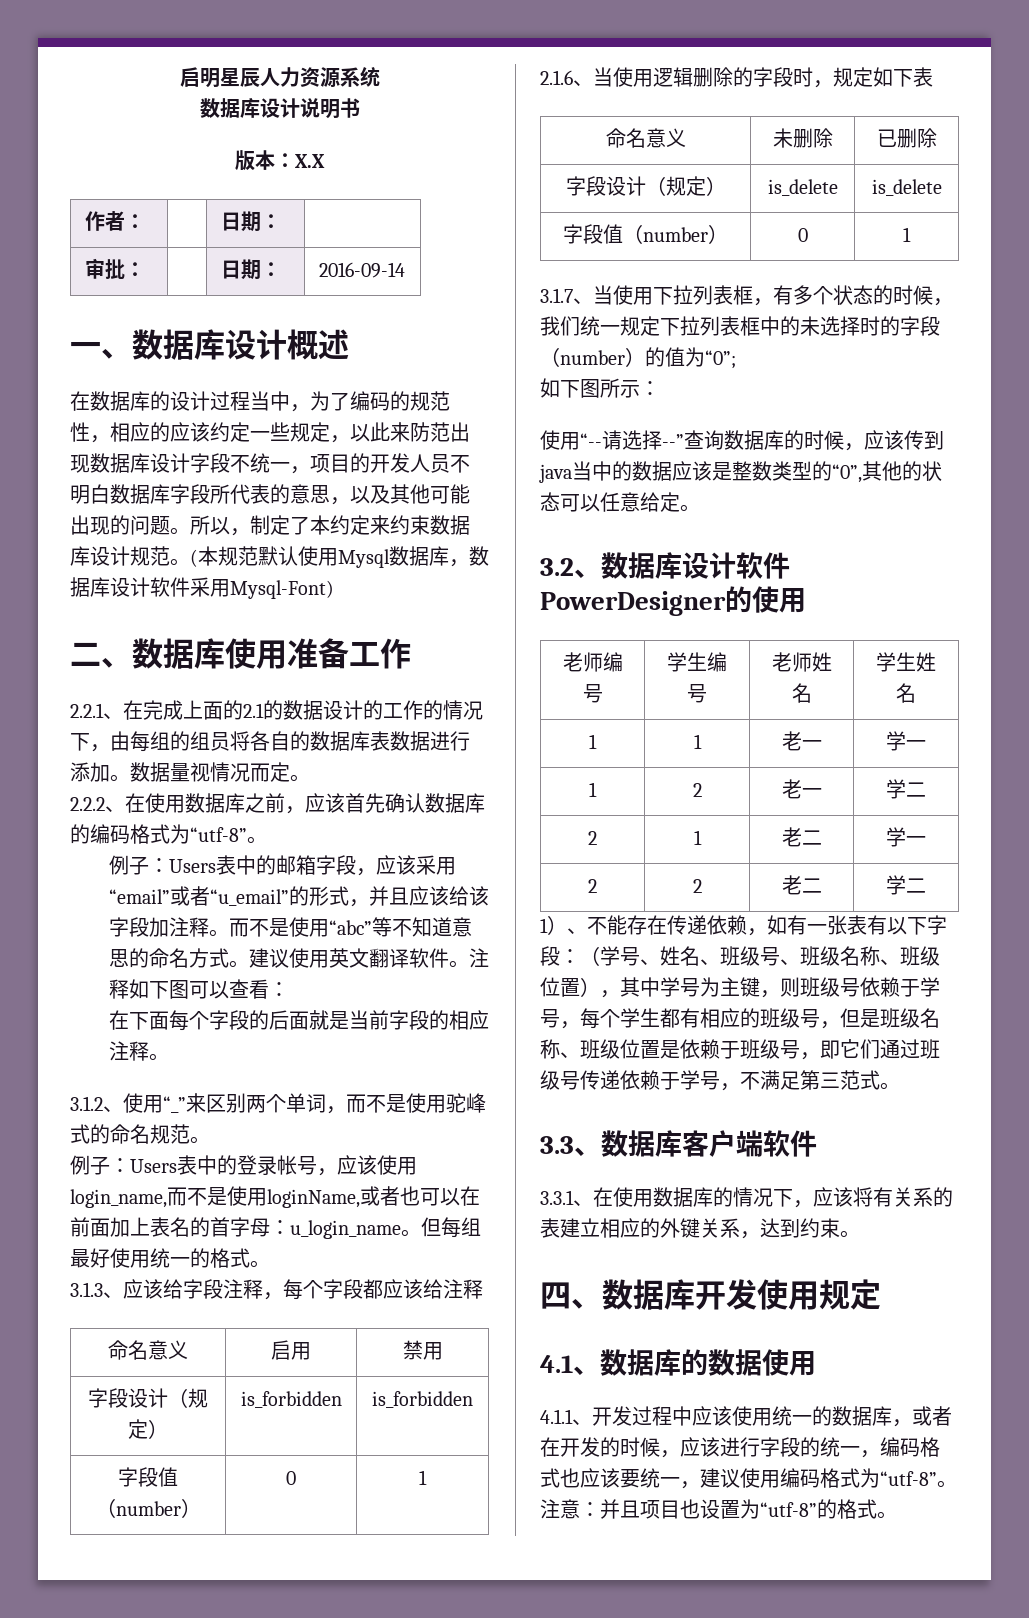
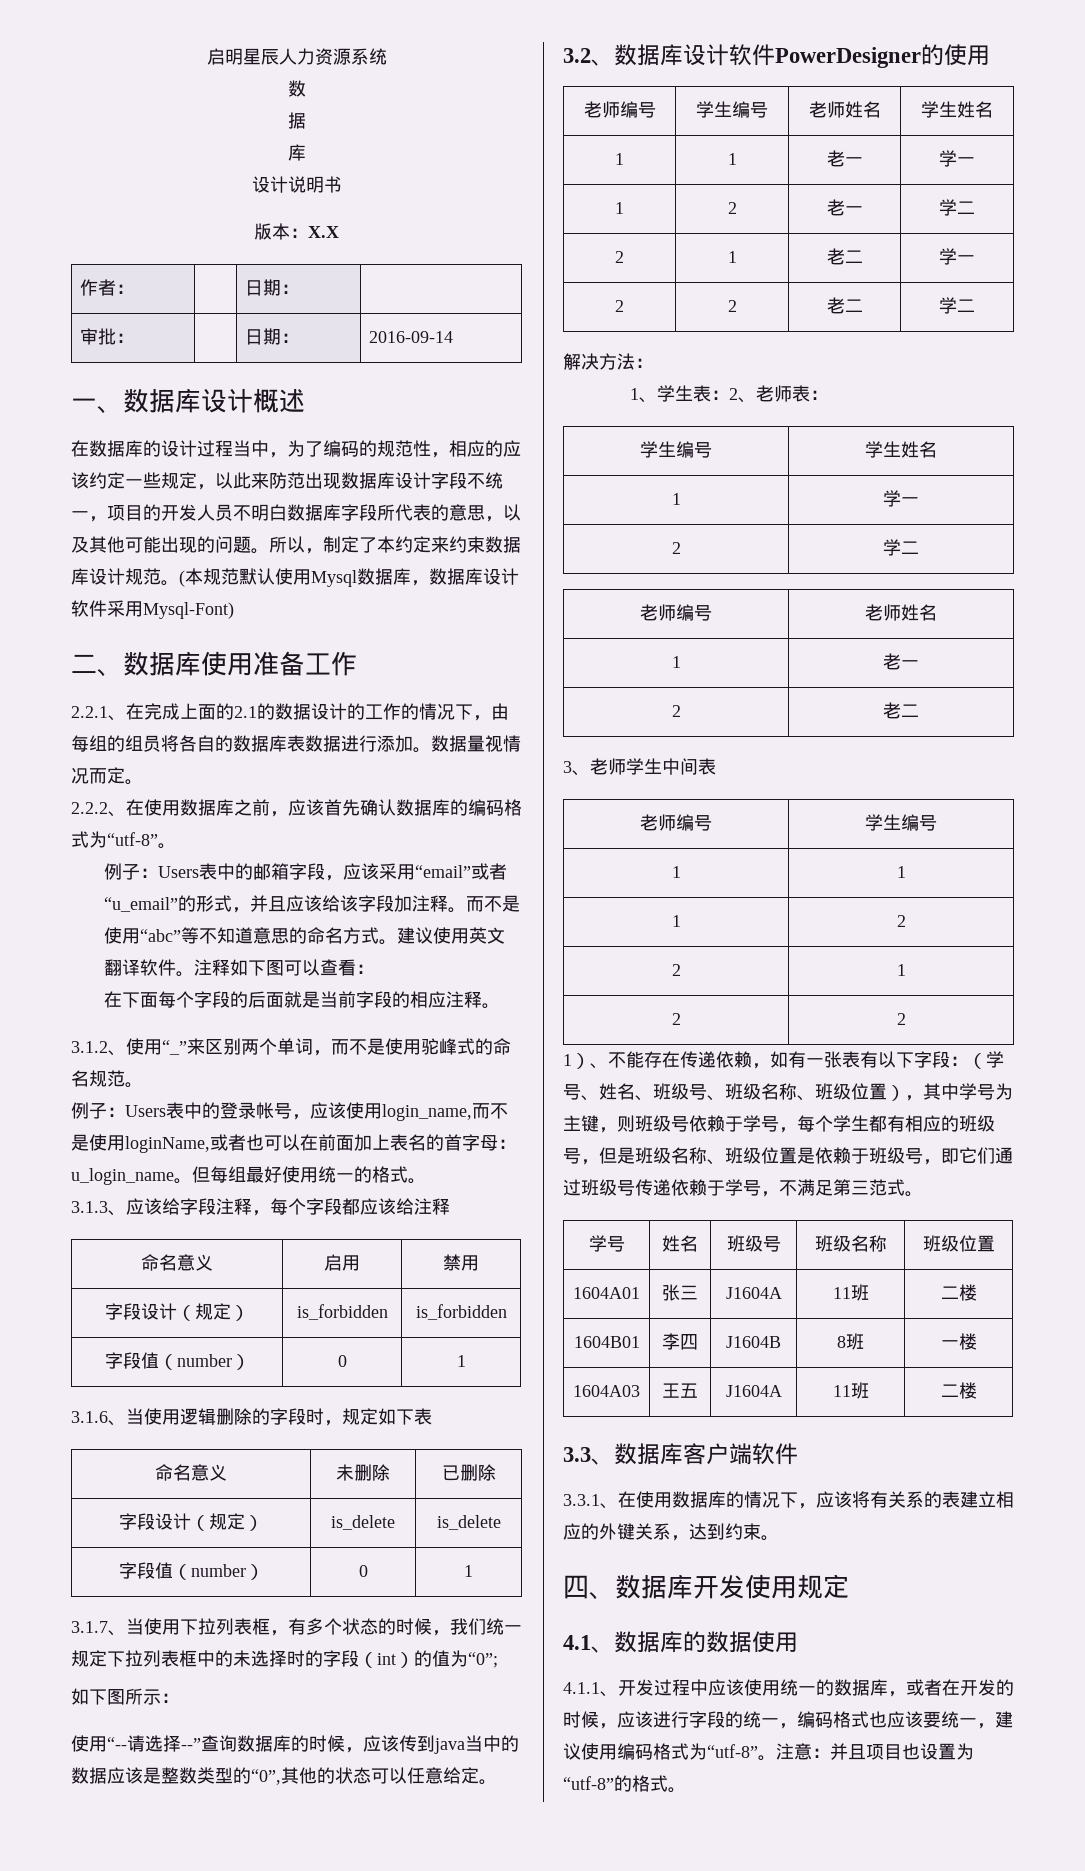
  启明星辰人力资源系统
- 数据库设计说明书
+ 数
+ 据
+ 库
+ 设计说明书
- 2.1.6、当使用逻辑删除的字段时，规定如下表
+ 3.1.6、当使用逻辑删除的字段时，规定如下表
- 3.1.7、当使用下拉列表框，有多个状态的时候，我们统一规定下拉列表框中的未选择时的字段（number）的值为“0”;
+ 3.1.7、当使用下拉列表框，有多个状态的时候，我们统一规定下拉列表框中的未选择时的字段（int）的值为“0”;
+ 解决方法：
+ 1、学生表：2、老师表：
+ 学生编号 | 学生姓名
+ 1 | 学一
+ 2 | 学二
+ 老师编号 | 老师姓名
+ 1 | 老一
+ 2 | 老二
+ 3、老师学生中间表
+ 老师编号 | 学生编号
+ 1 | 1
+ 1 | 2
+ 2 | 1
+ 2 | 2
+ 学号 | 姓名 | 班级号 | 班级名称 | 班级位置
+ 1604A01 | 张三 | J1604A | 11班 | 二楼
+ 1604B01 | 李四 | J1604B | 8班 | 一楼
+ 1604A03 | 王五 | J1604A | 11班 | 二楼

